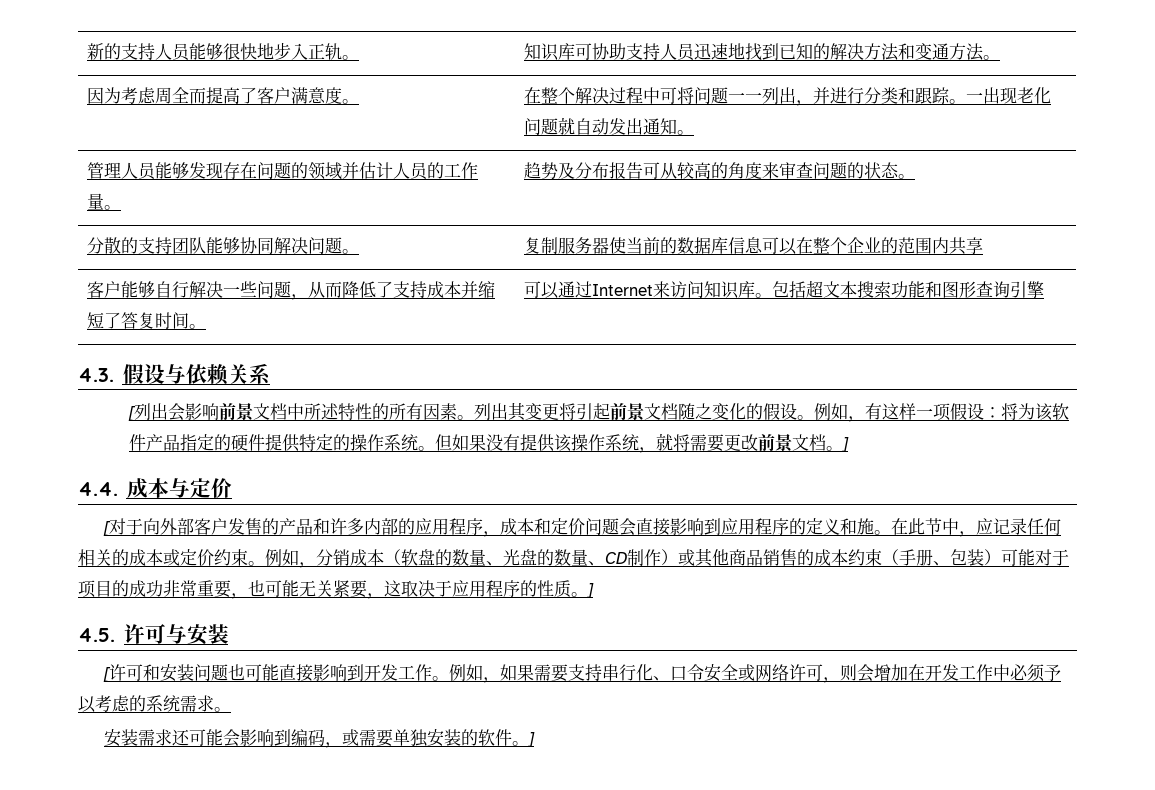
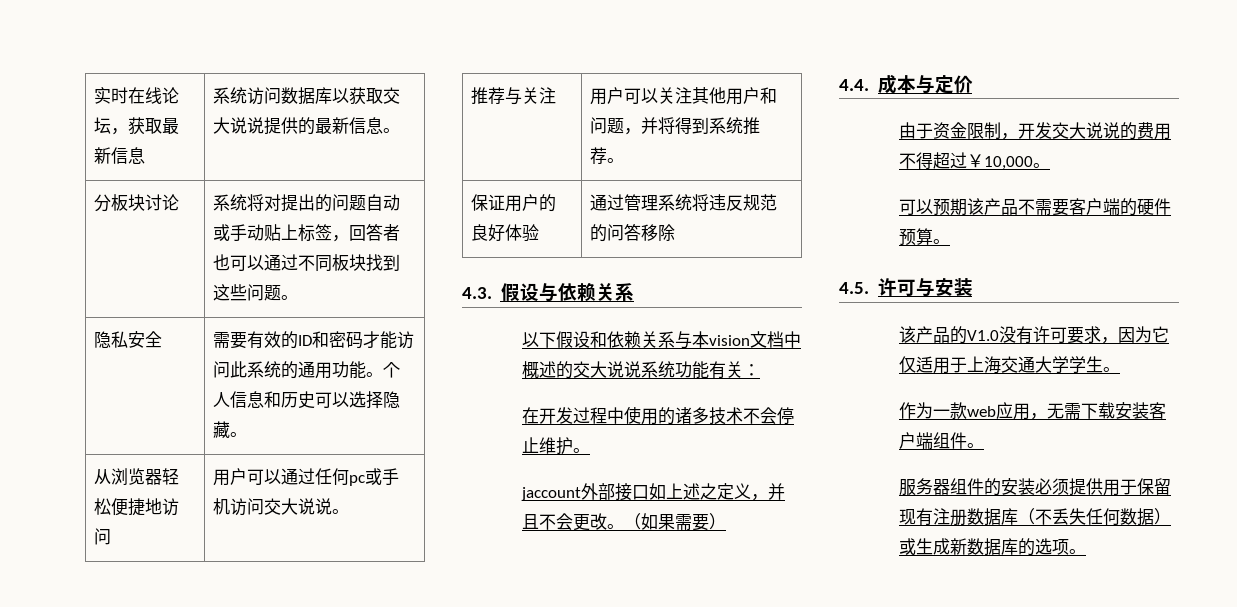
- 新的支持人员能够很快地步入正轨。 | 知识库可协助支持人员迅速地找到已知的解决方法和变通方法。
- 因为考虑周全而提高了客户满意度。 | 在整个解决过程中可将问题一一列出，并进行分类和跟踪。一出现老化问题就自动发出通知。
- 管理人员能够发现存在问题的领域并估计人员的工作量。 | 趋势及分布报告可从较高的角度来审查问题的状态。
- 分散的支持团队能够协同解决问题。 | 复制服务器使当前的数据库信息可以在整个企业的范围内共享
- 客户能够自行解决一些问题，从而降低了支持成本并缩短了答复时间。 | 可以通过Internet来访问知识库。包括超文本搜索功能和图形查询引擎
+ 实时在线论坛，获取最新信息 | 系统访问数据库以获取交大说说提供的最新信息。
+ 分板块讨论 | 系统将对提出的问题自动或手动贴上标签，回答者也可以通过不同板块找到这些问题。
+ 隐私安全 | 需要有效的ID和密码才能访问此系统的通用功能。个人信息和历史可以选择隐藏。
+ 从浏览器轻松便捷地访问 | 用户可以通过任何pc或手机访问交大说说。
+ 推荐与关注 | 用户可以关注其他用户和问题，并将得到系统推荐。
+ 保证用户的良好体验 | 通过管理系统将违反规范的问答移除
- [列出会影响前景文档中所述特性的所有因素。列出其变更将引起前景文档随之变化的假设。例如，有这样一项假设：将为该软件产品指定的硬件提供特定的操作系统。但如果没有提供该操作系统，就将需要更改前景文档。]
+ 以下假设和依赖关系与本vision文档中概述的交大说说系统功能有关：
+ 在开发过程中使用的诸多技术不会停止维护。
+ jaccount外部接口如上述之定义，并且不会更改。（如果需要）
  4.4.成本与定价
- [对于向外部客户发售的产品和许多内部的应用程序，成本和定价问题会直接影响到应用程序的定义和施。在此节中，应记录任何相关的成本或定价约束。例如，分销成本（软盘的数量、光盘的数量、CD制作）或其他商品销售的成本约束（手册、包装）可能对于项目的成功非常重要，也可能无关紧要，这取决于应用程序的性质。]
+ 由于资金限制，开发交大说说的费用不得超过￥10,000。
+ 可以预期该产品不需要客户端的硬件预算。
  4.5.许可与安装
- [许可和安装问题也可能直接影响到开发工作。例如，如果需要支持串行化、口令安全或网络许可，则会增加在开发工作中必须予以考虑的系统需求。
- 安装需求还可能会影响到编码，或需要单独安装的软件。]
+ 该产品的V1.0没有许可要求，因为它仅适用于上海交通大学学生。
+ 作为一款web应用，无需下载安装客户端组件。
+ 服务器组件的安装必须提供用于保留现有注册数据库（不丢失任何数据）或生成新数据库的选项。

